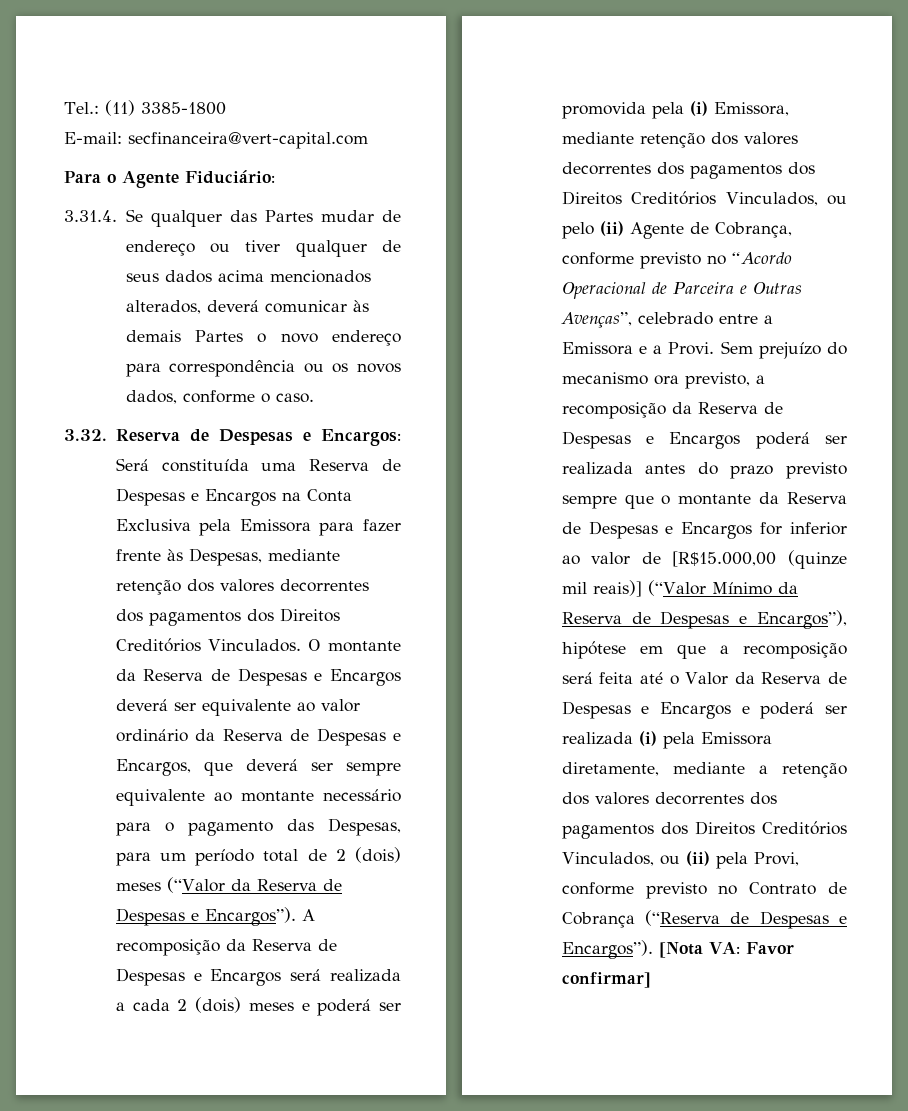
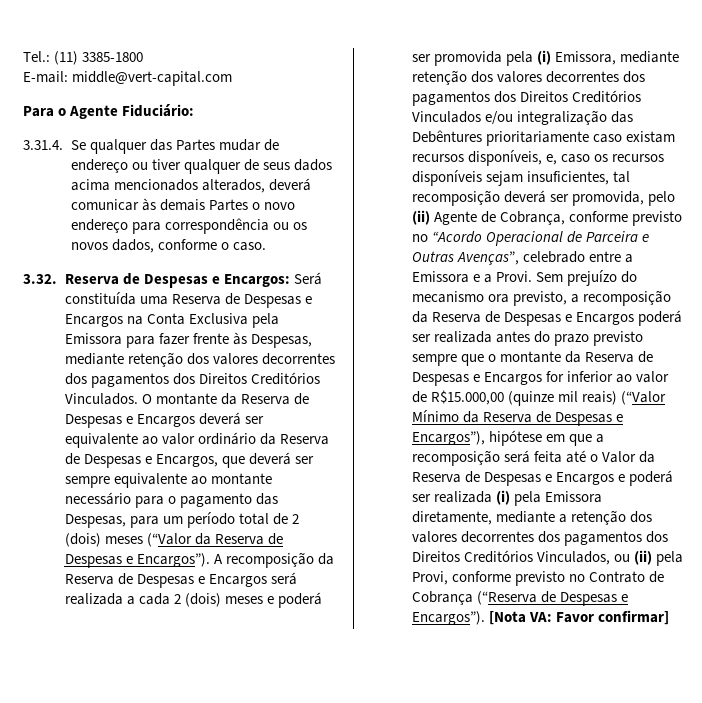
- E-mail: secfinanceira@vert-capital.com
+ E-mail: middle@vert-capital.com
- A recomposição da Reserva de Despesas e Encargos será realizada a cada 2 (dois) meses e poderá ser promovida pela (i) Emissora, mediante retenção dos valores decorrentes dos pagamentos dos Direitos Creditórios Vinculados, ou pelo (ii) Agente de Cobrança, conforme previsto no “Acordo Operacional de Parceira e Outras Avenças”, celebrado entre a Emissora e a Provi.
+ A recomposição da Reserva de Despesas e Encargos será realizada a cada 2 (dois) meses e poderá ser promovida pela (i) Emissora, mediante retenção dos valores decorrentes dos pagamentos dos Direitos Creditórios Vinculados e/ou integralização das Debêntures prioritariamente caso existam recursos disponíveis, e, caso os recursos disponíveis sejam insuficientes, tal recomposição deverá ser promovida, pelo (ii) Agente de Cobrança, conforme previsto no “Acordo Operacional de Parceira e Outras Avenças”, celebrado entre a Emissora e a Provi.
- Sem prejuízo do mecanismo ora previsto, a recomposição da Reserva de Despesas e Encargos poderá ser realizada antes do prazo previsto sempre que o montante da Reserva de Despesas e Encargos for inferior ao valor de [R$15.000,00 (quinze mil reais)] (“Valor Mínimo da Reserva de Despesas e Encargos”), hipótese em que a recomposição será feita até o Valor da Reserva de Despesas e Encargos e poderá ser realizada (i) pela Emissora diretamente, mediante a retenção dos valores decorrentes dos pagamentos dos Direitos Creditórios Vinculados, ou (ii) pela Provi, conforme previsto no Contrato de Cobrança (“Reserva de Despesas e Encargos”).
+ Sem prejuízo do mecanismo ora previsto, a recomposição da Reserva de Despesas e Encargos poderá ser realizada antes do prazo previsto sempre que o montante da Reserva de Despesas e Encargos for inferior ao valor de R$15.000,00 (quinze mil reais) (“Valor Mínimo da Reserva de Despesas e Encargos”), hipótese em que a recomposição será feita até o Valor da Reserva de Despesas e Encargos e poderá ser realizada (i) pela Emissora diretamente, mediante a retenção dos valores decorrentes dos pagamentos dos Direitos Creditórios Vinculados, ou (ii) pela Provi, conforme previsto no Contrato de Cobrança (“Reserva de Despesas e Encargos”).

